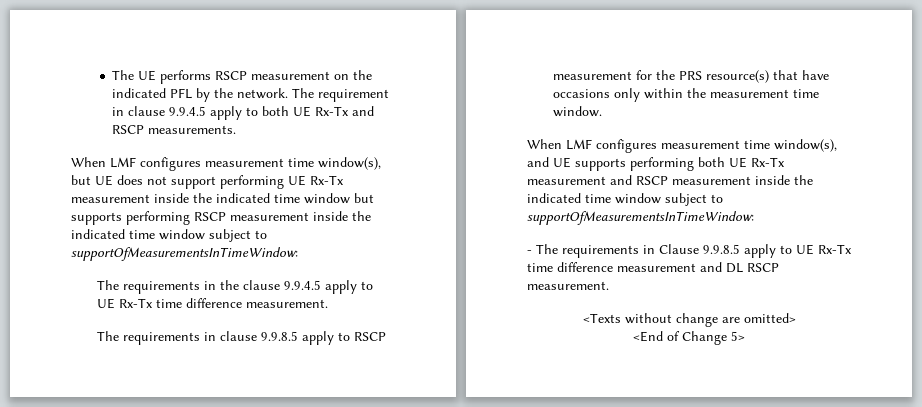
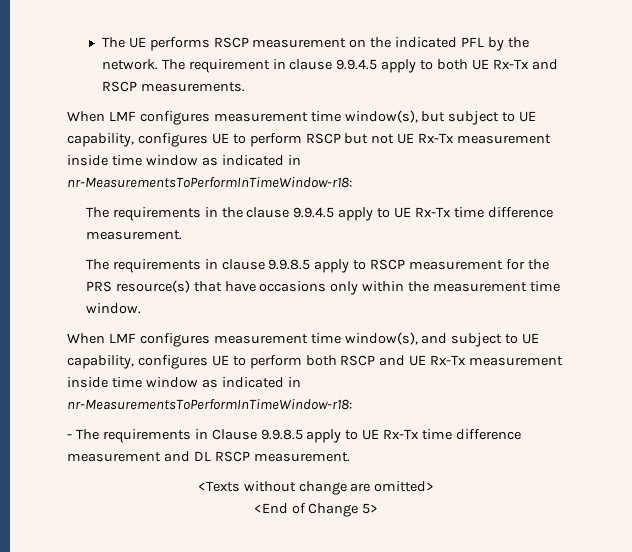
- When LMF configures measurement time window(s), but UE does not support performing UE Rx-Tx measurement inside the indicated time window but supports performing RSCP measurement inside the indicated time window subject to supportOfMeasurementsInTimeWindow:
+ When LMF configures measurement time window(s), but subject to UE capability, configures UE to perform RSCP but not UE Rx-Tx measurement inside time window as indicated in nr-MeasurementsToPerformInTimeWindow-r18:
- When LMF configures measurement time window(s), and UE supports performing both UE Rx-Tx measurement and RSCP measurement inside the indicated time window subject to supportOfMeasurementsInTimeWindow:
+ When LMF configures measurement time window(s), and subject to UE capability, configures UE to perform both RSCP and UE Rx-Tx measurement inside time window as indicated in nr-MeasurementsToPerformInTimeWindow-r18:

